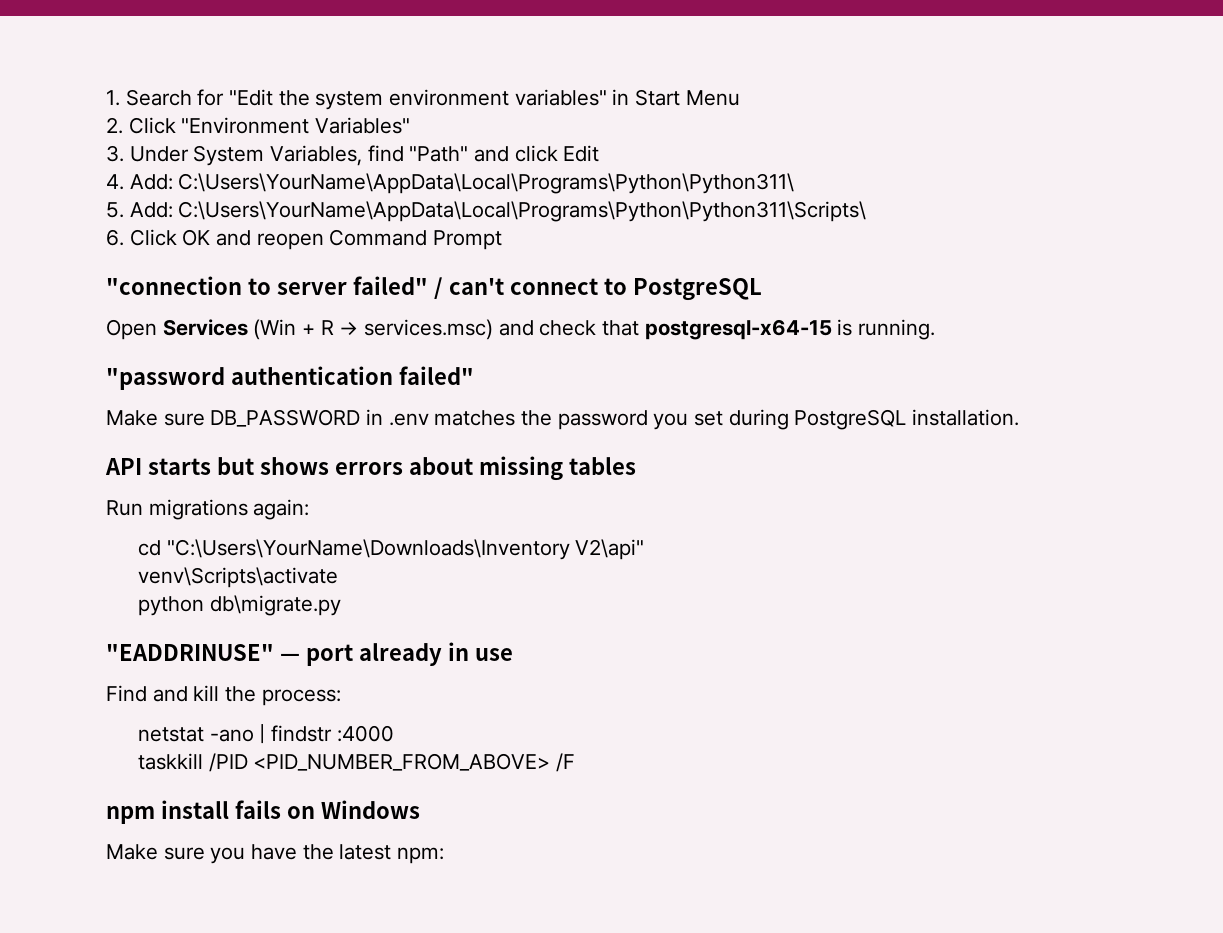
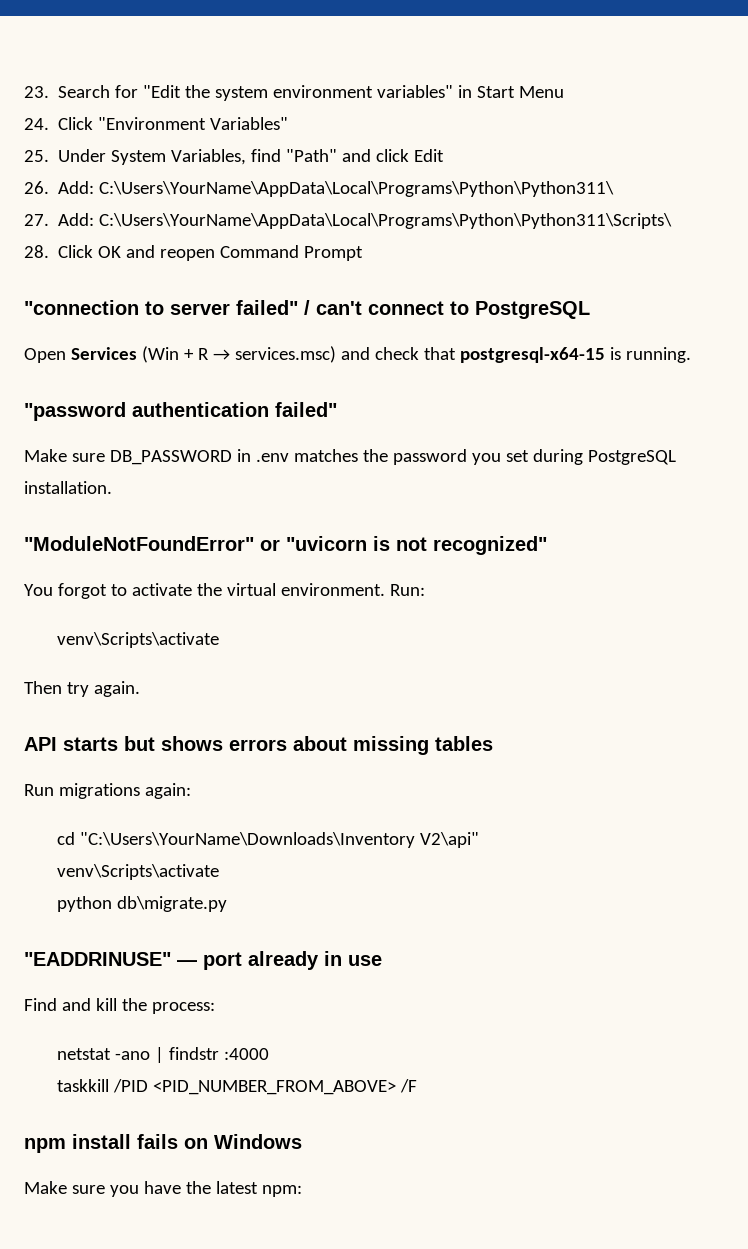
- 1. Search for "Edit the system environment variables" in Start Menu
+ 23. Search for "Edit the system environment variables" in Start Menu
- 2. Click "Environment Variables"
+ 24. Click "Environment Variables"
- 3. Under System Variables, find "Path" and click Edit
+ 25. Under System Variables, find "Path" and click Edit
- 4. Add: C:\Users\YourName\AppData\Local\Programs\Python\Python311\
+ 26. Add: C:\Users\YourName\AppData\Local\Programs\Python\Python311\
- 5. Add: C:\Users\YourName\AppData\Local\Programs\Python\Python311\Scripts\
+ 27. Add: C:\Users\YourName\AppData\Local\Programs\Python\Python311\Scripts\
- 6. Click OK and reopen Command Prompt
+ 28. Click OK and reopen Command Prompt
+ "ModuleNotFoundError" or "uvicorn is not recognized"
+ You forgot to activate the virtual environment. Run:
+ venv\Scripts\activate
+ Then try again.

